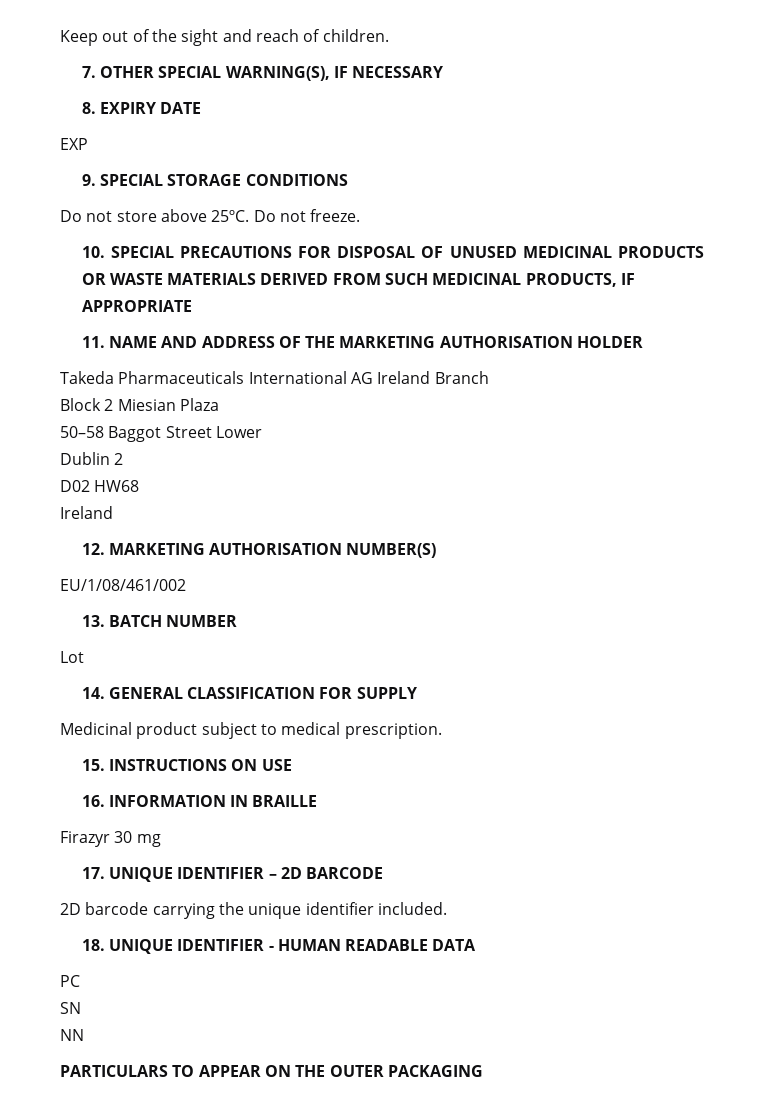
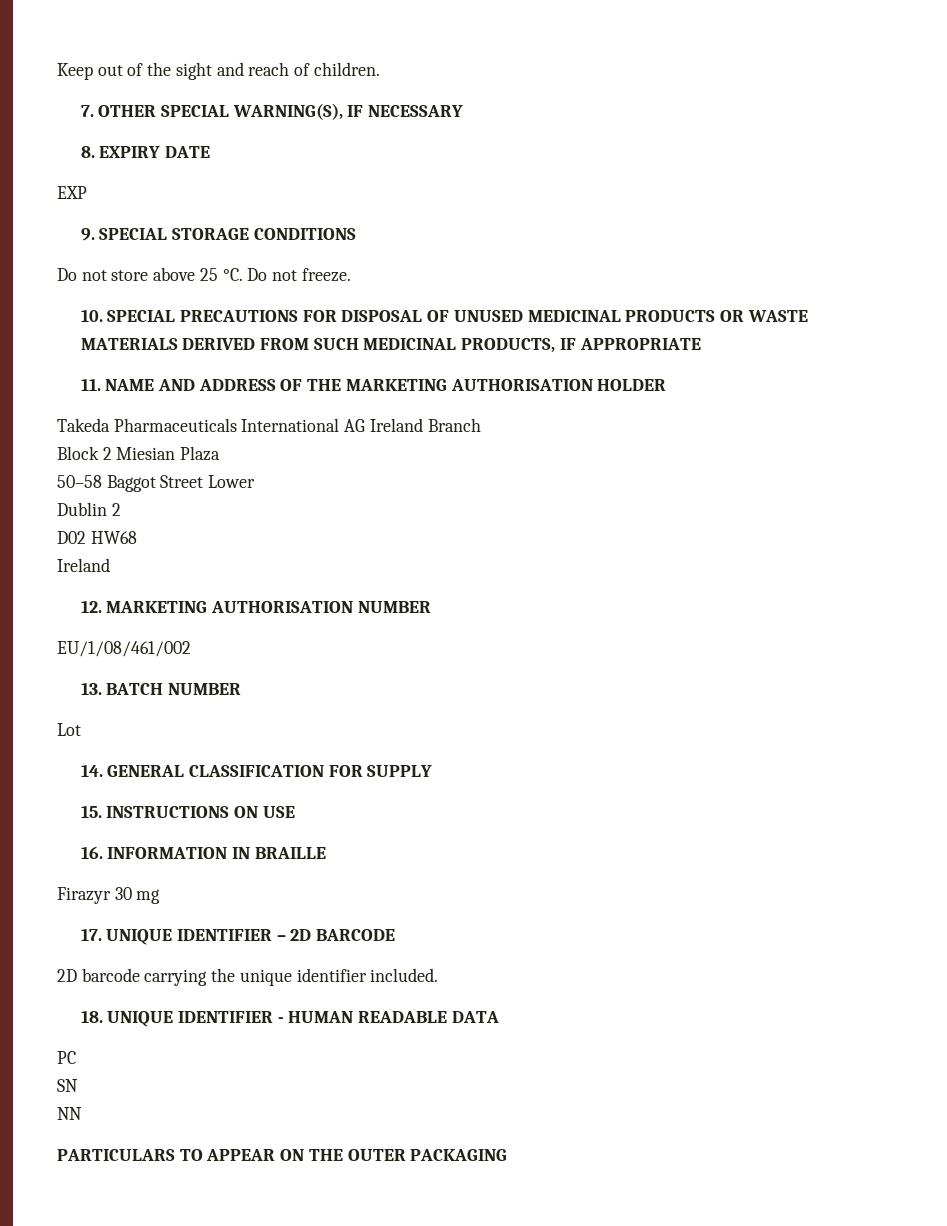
- Do not store above 25ºC.
+ Do not store above 25 °C.
- 12. MARKETING AUTHORISATION NUMBER(S)
+ 12. MARKETING AUTHORISATION NUMBER
- Medicinal product subject to medical prescription.

